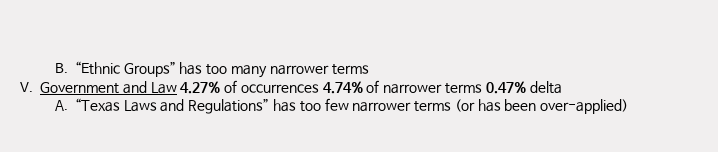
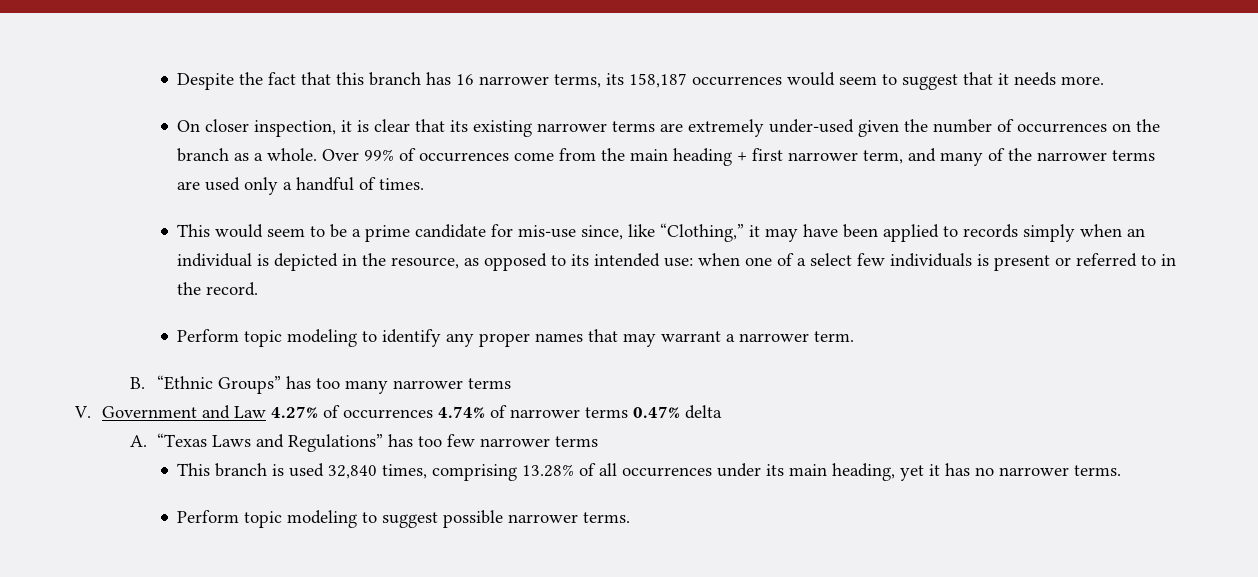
+ Despite the fact that this branch has 16 narrower terms, its 158,187 occurrences would seem to suggest that it needs more.
+ On closer inspection, it is clear that its existing narrower terms are extremely under-used given the number of occurrences on the branch as a whole. Over 99% of occurrences come from the main heading + first narrower term, and many of the narrower terms are used only a handful of times.
+ This would seem to be a prime candidate for mis-use since, like “Clothing,” it may have been applied to records simply when an individual is depicted in the resource, as opposed to its intended use: when one of a select few individuals is present or referred to in the record.
+ Perform topic modeling to identify any proper names that may warrant a narrower term.
- A. “Texas Laws and Regulations” has too few narrower terms (or has been over-applied)
+ A. “Texas Laws and Regulations” has too few narrower terms
+ This branch is used 32,840 times, comprising 13.28% of all occurrences under its main heading, yet it has no narrower terms.
+ Perform topic modeling to suggest possible narrower terms.

